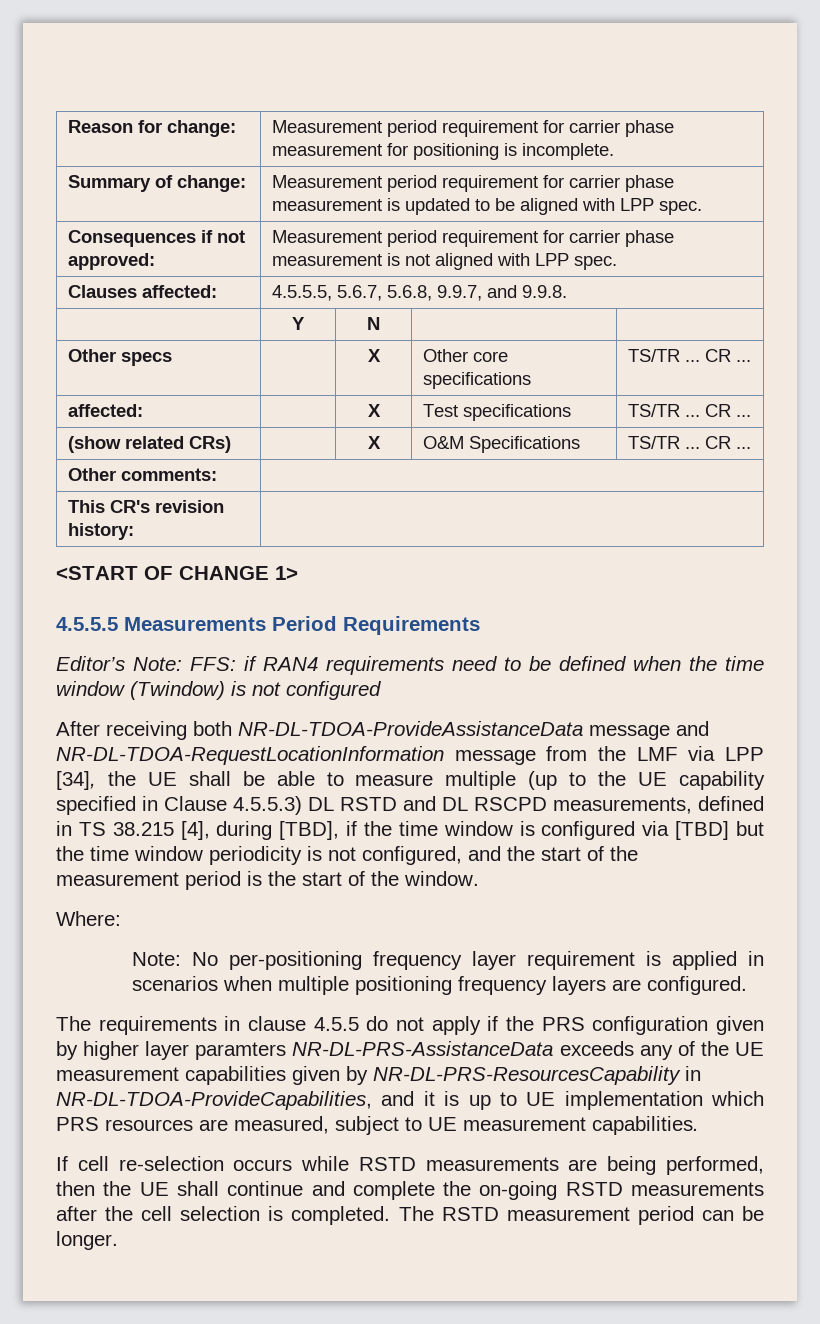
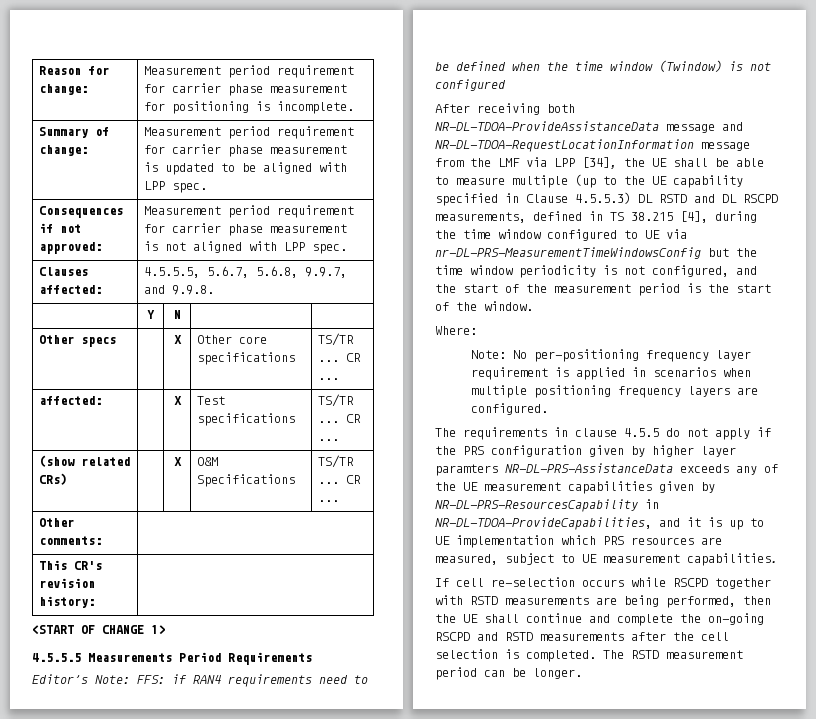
- After receiving both NR-DL-TDOA-ProvideAssistanceData message and NR-DL-TDOA-RequestLocationInformation message from the LMF via LPP [34], the UE shall be able to measure multiple (up to the UE capability specified in Clause 4.5.5.3) DL RSTD and DL RSCPD measurements, defined in TS 38.215 [4], during [TBD], if the time window is configured via [TBD] but the time window periodicity is not configured, and the start of the measurement period is the start of the window.
+ After receiving both NR-DL-TDOA-ProvideAssistanceData message and NR-DL-TDOA-RequestLocationInformation message from the LMF via LPP [34], the UE shall be able to measure multiple (up to the UE capability specified in Clause 4.5.5.3) DL RSTD and DL RSCPD measurements, defined in TS 38.215 [4], during the time window configured to UE via nr-DL-PRS-MeasurementTimeWindowsConfig but the time window periodicity is not configured, and the start of the measurement period is the start of the window.
- If cell re-selection occurs while RSTD measurements are being performed, then the UE shall continue and complete the on-going RSTD measurements after the cell selection is completed.
+ If cell re-selection occurs while RSCPD together with RSTD measurements are being performed, then the UE shall continue and complete the on-going RSCPD and RSTD measurements after the cell selection is completed.

